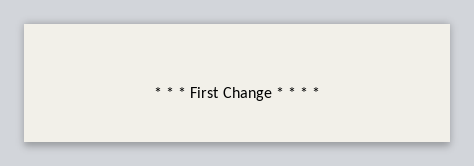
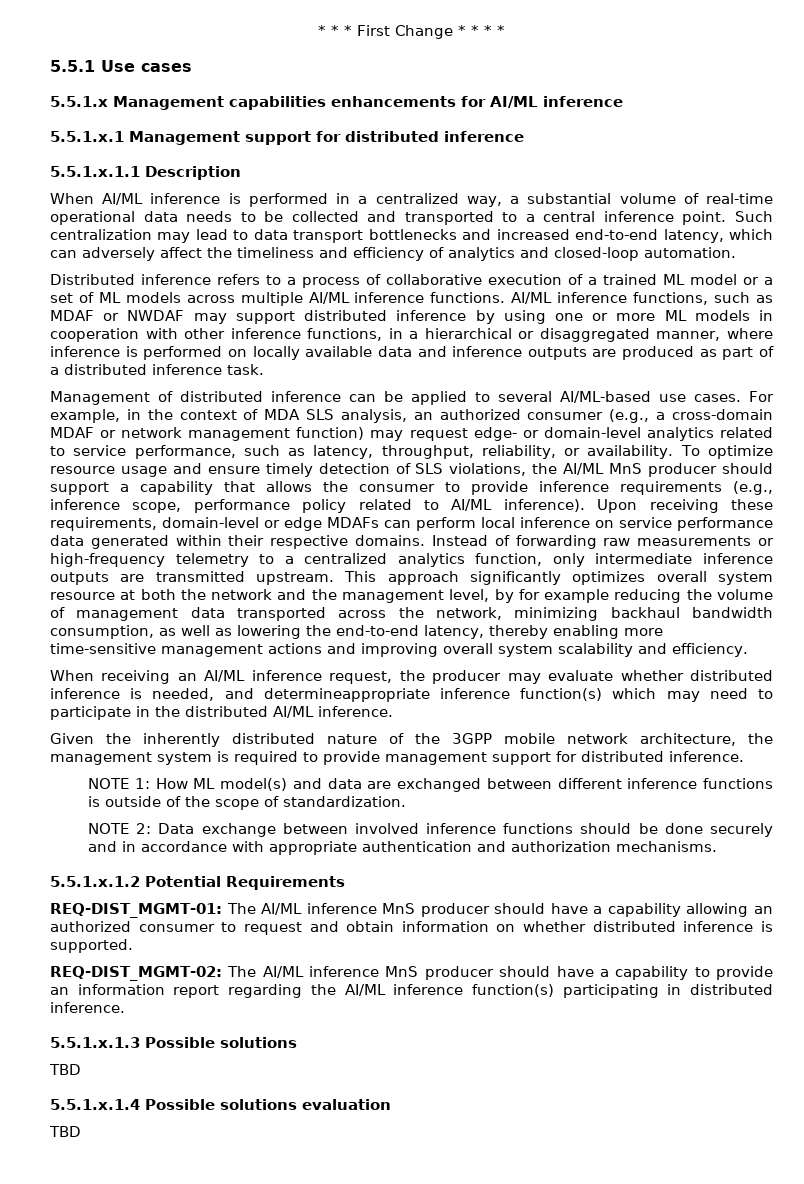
+ 5.5.1 Use cases
+ 5.5.1.x Management capabilities enhancements for AI/ML inference
+ 5.5.1.x.1 Management support for distributed inference
+ 5.5.1.x.1.1 Description
+ When AI/ML inference is performed in a centralized way, a substantial volume of real-time operational data needs to be collected and transported to a central inference point. Such centralization may lead to data transport bottlenecks and increased end-to-end latency, which can adversely affect the timeliness and efficiency of analytics and closed-loop automation.
+ Distributed inference refers to a process of collaborative execution of a trained ML model or a set of ML models across multiple AI/ML inference functions. AI/ML inference functions, such as MDAF or NWDAF may support distributed inference by using one or more ML models in cooperation with other inference functions, in a hierarchical or disaggregated manner, where inference is performed on locally available data and inference outputs are produced as part of a distributed inference task.
+ Management of distributed inference can be applied to several AI/ML-based use cases. For example, in the context of MDA SLS analysis, an authorized consumer (e.g., a cross-domain MDAF or network management function) may request edge- or domain-level analytics related to service performance, such as latency, throughput, reliability, or availability. To optimize resource usage and ensure timely detection of SLS violations, the AI/ML MnS producer should support a capability that allows the consumer to provide inference requirements (e.g., inference scope, performance policy related to AI/ML inference). Upon receiving these requirements, domain-level or edge MDAFs can perform local inference on service performance data generated within their respective domains. Instead of forwarding raw measurements or high-frequency telemetry to a centralized analytics function, only intermediate inference outputs are transmitted upstream. This approach significantly optimizes overall system resource at both the network and the management level, by for example reducing the volume of management data transported across the network, minimizing backhaul bandwidth consumption, as well as lowering the end-to-end latency, thereby enabling more time-sensitive management actions and improving overall system scalability and efficiency.
+ When receiving an AI/ML inference request, the producer may evaluate whether distributed inference is needed, and determineappropriate inference function(s) which may need to participate in the distributed AI/ML inference.
+ Given the inherently distributed nature of the 3GPP mobile network architecture, the management system is required to provide management support for distributed inference.
+ NOTE 1: How ML model(s) and data are exchanged between different inference functions is outside of the scope of standardization.
+ NOTE 2: Data exchange between involved inference functions should be done securely and in accordance with appropriate authentication and authorization mechanisms.
+ 5.5.1.x.1.2 Potential Requirements
+ REQ-DIST_MGMT-01: The AI/ML inference MnS producer should have a capability allowing an authorized consumer to request and obtain information on whether distributed inference is supported.
+ REQ-DIST_MGMT-02: The AI/ML inference MnS producer should have a capability to provide an information report regarding the AI/ML inference function(s) participating in distributed inference.
+ 5.5.1.x.1.3 Possible solutions
+ TBD
+ 5.5.1.x.1.4 Possible solutions evaluation
+ TBD

